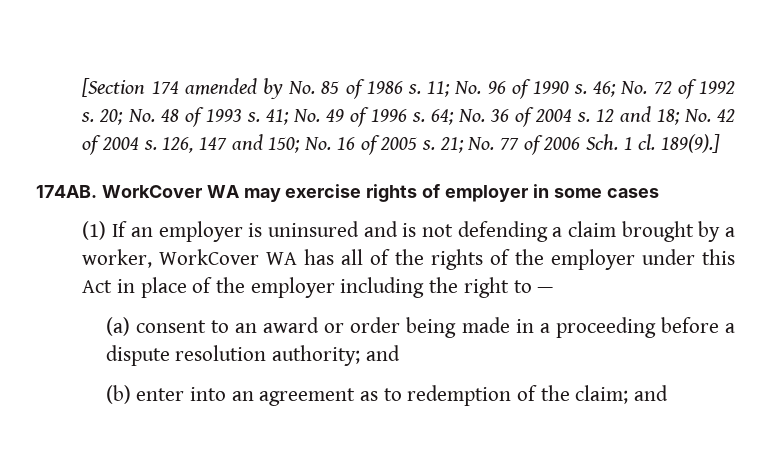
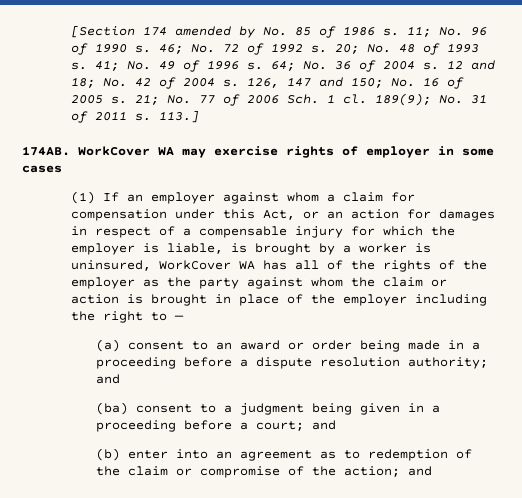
- 189(9).]
+ 189(9); No. 31 of 2011 s. 113.]
- (1) If an employer is uninsured and is not defending a claim brought by a worker, WorkCover WA has all of the rights of the employer under this Act in place of the employer including the right to —
+ (1) If an employer against whom a claim for compensation under this Act, or an action for damages in respect of a compensable injury for which the employer is liable, is brought by a worker is uninsured, WorkCover WA has all of the rights of the employer as the party against whom the claim or action is brought in place of the employer including the right to —
+ (ba) consent to a judgment being given in a proceeding before a court; and
- (b) enter into an agreement as to redemption of the claim; and
+ (b) enter into an agreement as to redemption of the claim or compromise of the action; and

